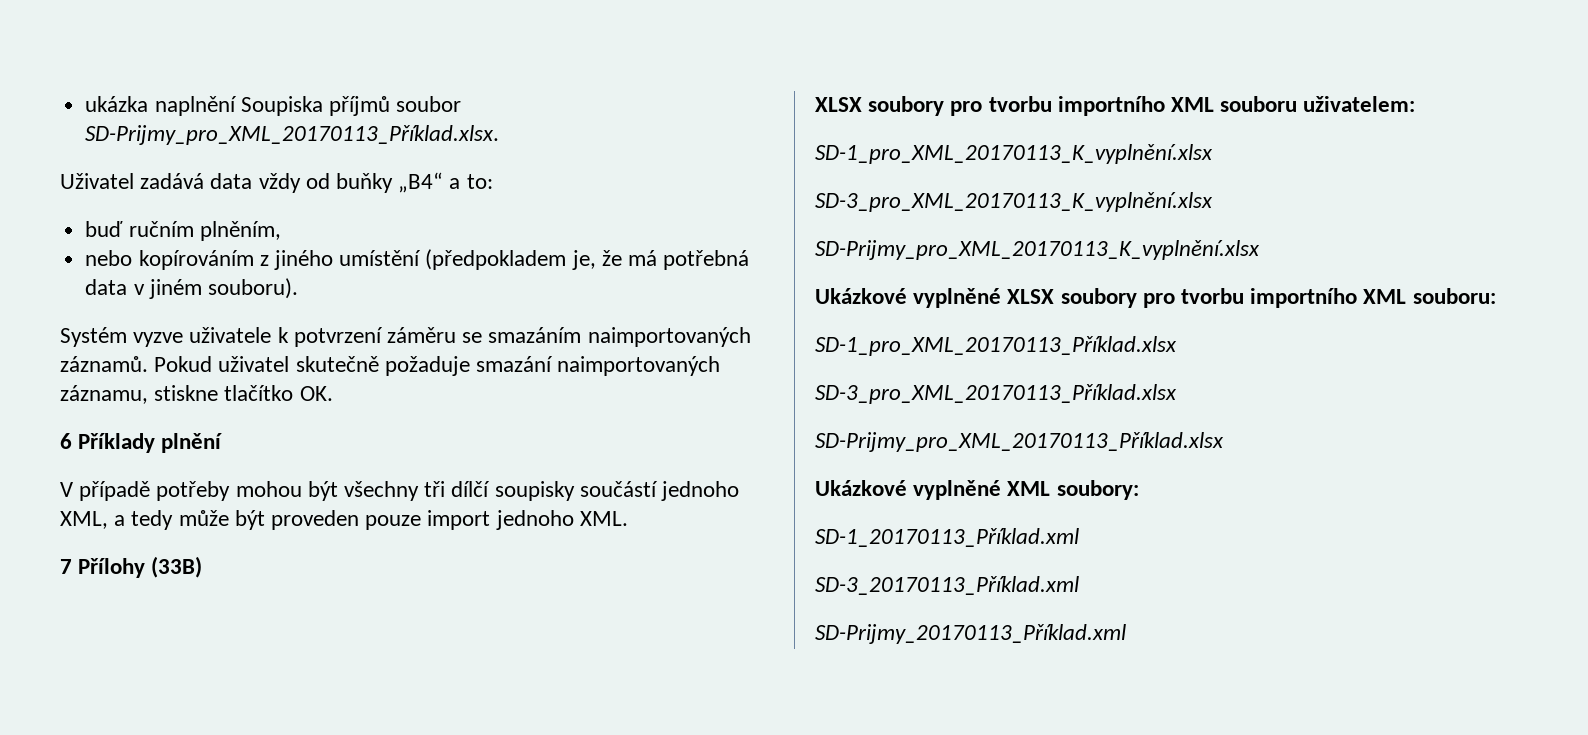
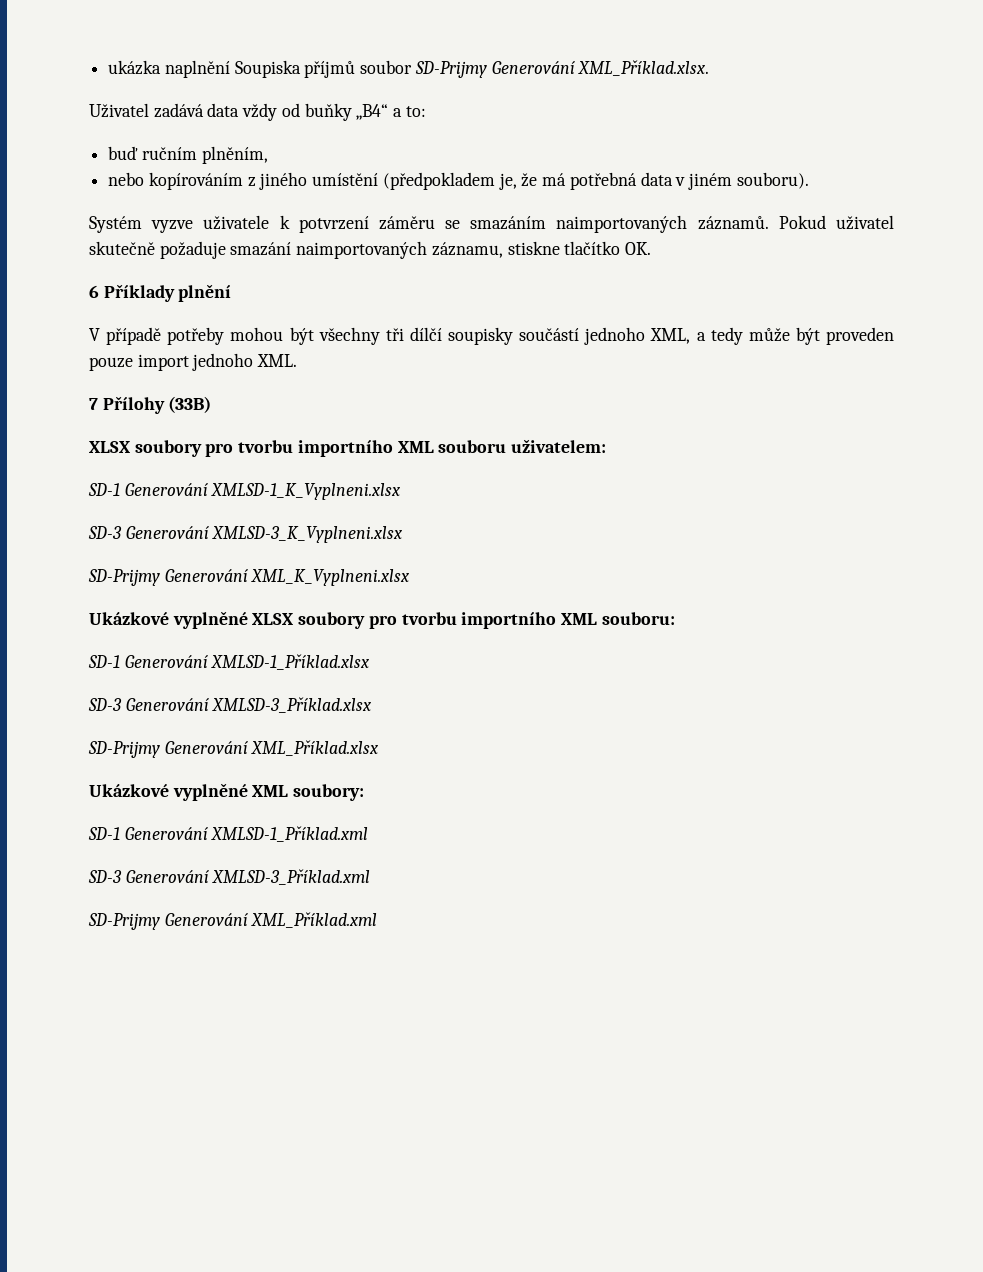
- ukázka naplnění Soupiska příjmů soubor SD-Prijmy_pro_XML_20170113_Příklad.xlsx.
+ ukázka naplnění Soupiska příjmů soubor SD-Prijmy Generování XML_Příklad.xlsx.
- SD-1_pro_XML_20170113_K_vyplnění.xlsx
- SD-3_pro_XML_20170113_K_vyplnění.xlsx
- SD-Prijmy_pro_XML_20170113_K_vyplnění.xlsx
+ SD-1 Generování XMLSD-1_K_Vyplneni.xlsx
+ SD-3 Generování XMLSD-3_K_Vyplneni.xlsx
+ SD-Prijmy Generování XML_K_Vyplneni.xlsx
- SD-1_pro_XML_20170113_Příklad.xlsx
- SD-3_pro_XML_20170113_Příklad.xlsx
- SD-Prijmy_pro_XML_20170113_Příklad.xlsx
+ SD-1 Generování XMLSD-1_Příklad.xlsx
+ SD-3 Generování XMLSD-3_Příklad.xlsx
+ SD-Prijmy Generování XML_Příklad.xlsx
  Ukázkové vyplněné XML soubory:
- SD-1_20170113_Příklad.xml
- SD-3_20170113_Příklad.xml
- SD-Prijmy_20170113_Příklad.xml
+ SD-1 Generování XMLSD-1_Příklad.xml
+ SD-3 Generování XMLSD-3_Příklad.xml
+ SD-Prijmy Generování XML_Příklad.xml

